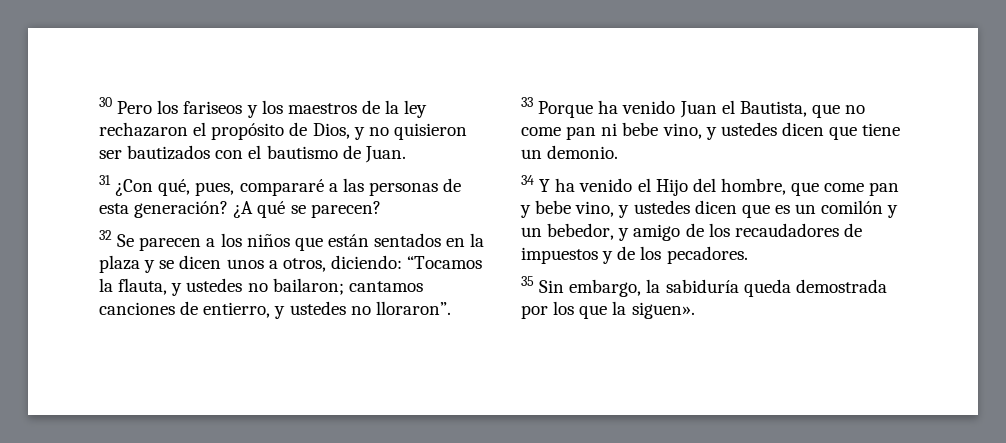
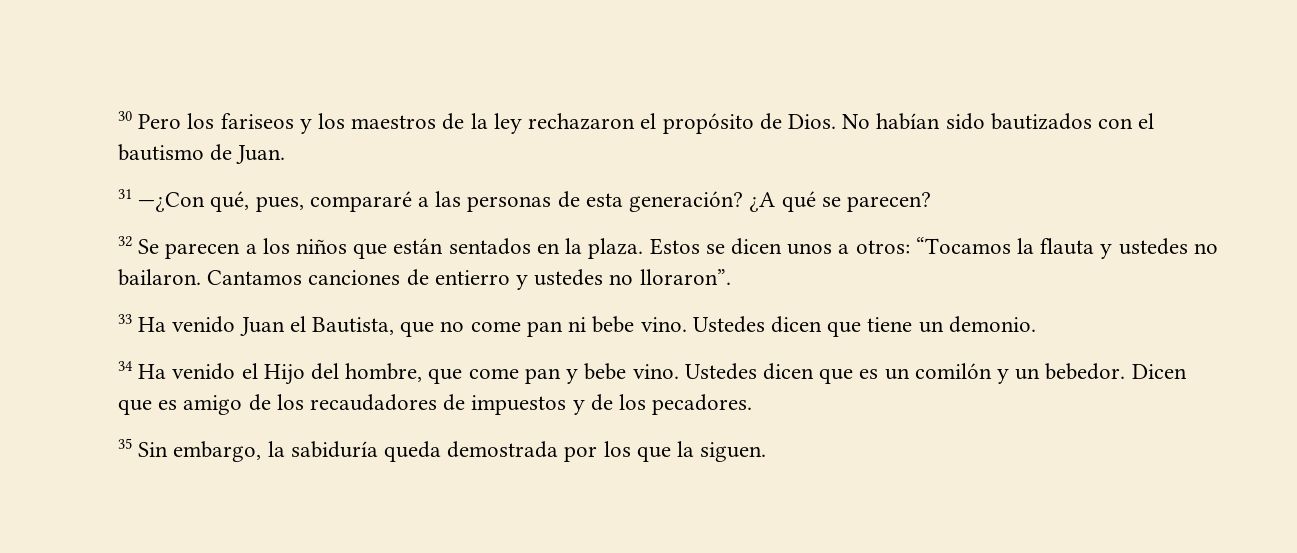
- 30 Pero los fariseos y los maestros de la ley rechazaron el propósito de Dios, y no quisieron ser bautizados con el bautismo de Juan.
+ 30 Pero los fariseos y los maestros de la ley rechazaron el propósito de Dios. No habían sido bautizados con el bautismo de Juan.
- 31 ¿Con qué, pues, compararé a las personas de esta generación?
+ 31 —¿Con qué, pues, compararé a las personas de esta generación?
- 32 Se parecen a los niños que están sentados en la plaza y se dicen unos a otros, diciendo: “Tocamos la flauta, y ustedes no bailaron; cantamos canciones de entierro, y ustedes no lloraron”.
+ 32 Se parecen a los niños que están sentados en la plaza. Estos se dicen unos a otros: “Tocamos la flauta y ustedes no bailaron. Cantamos canciones de entierro y ustedes no lloraron”.
- 33 Porque ha venido Juan el Bautista, que no come pan ni bebe vino, y ustedes dicen que tiene un demonio.
+ 33 Ha venido Juan el Bautista, que no come pan ni bebe vino. Ustedes dicen que tiene un demonio.
- 34 Y ha venido el Hijo del hombre, que come pan y bebe vino, y ustedes dicen que es un comilón y un bebedor, y amigo de los recaudadores de impuestos y de los pecadores.
+ 34 Ha venido el Hijo del hombre, que come pan y bebe vino. Ustedes dicen que es un comilón y un bebedor. Dicen que es amigo de los recaudadores de impuestos y de los pecadores.
- 35 Sin embargo, la sabiduría queda demostrada por los que la siguen».
+ 35 Sin embargo, la sabiduría queda demostrada por los que la siguen.

